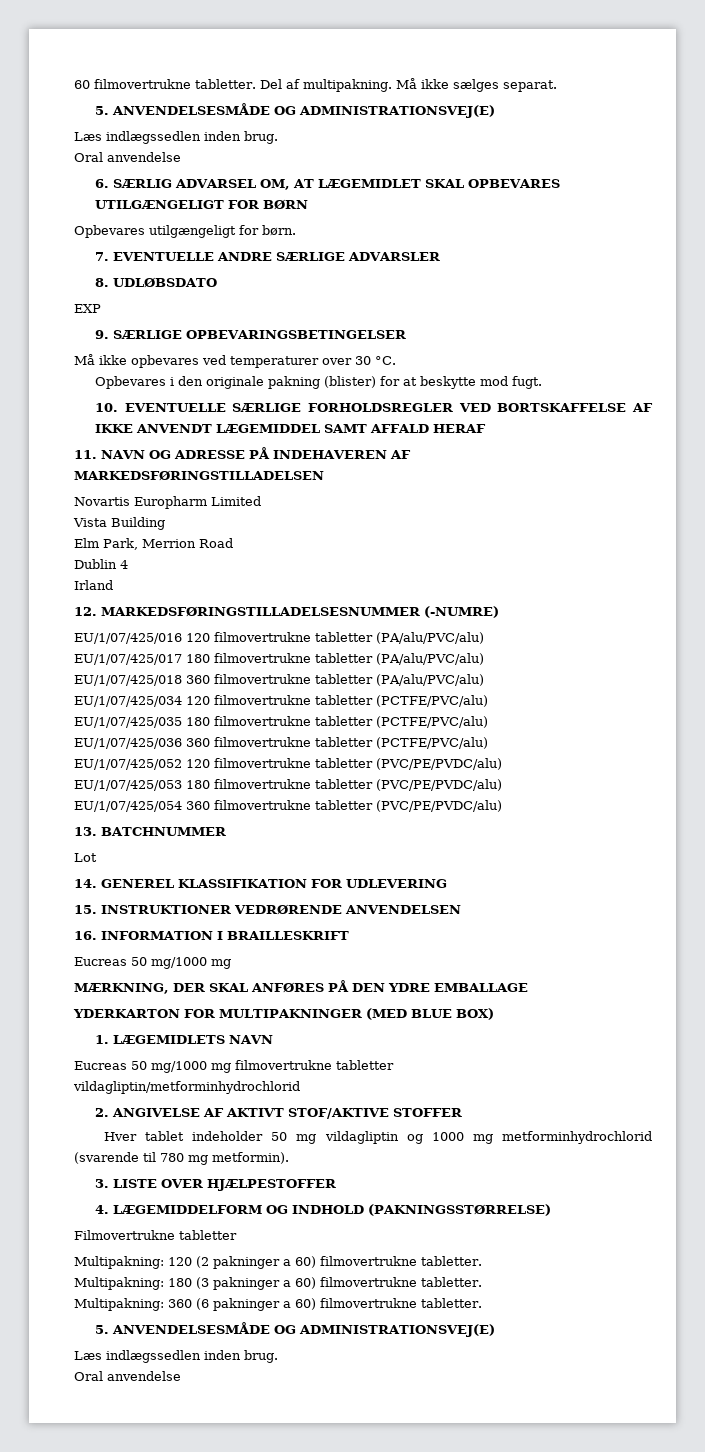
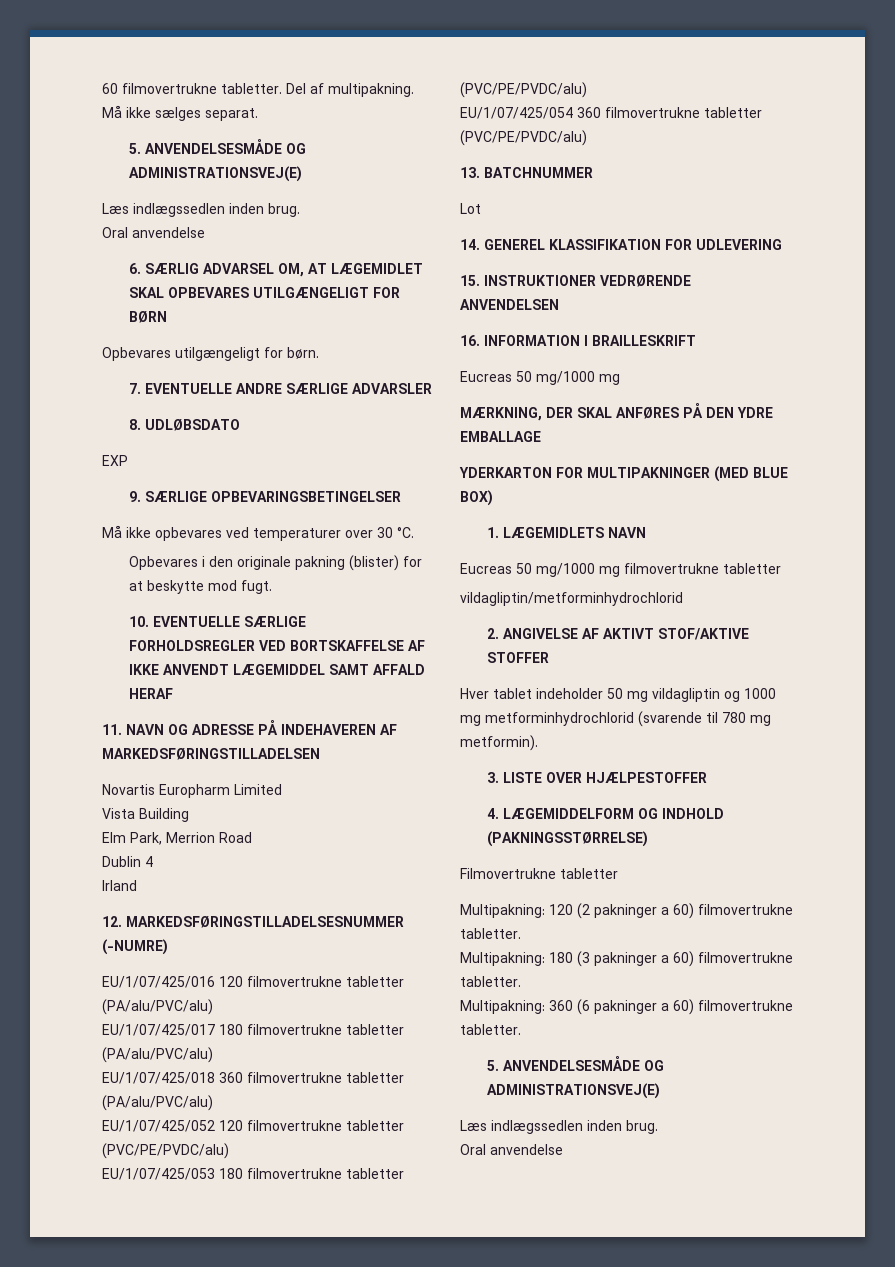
- EU/1/07/425/034 120 filmovertrukne tabletter (PCTFE/PVC/alu)
- EU/1/07/425/035 180 filmovertrukne tabletter (PCTFE/PVC/alu)
- EU/1/07/425/036 360 filmovertrukne tabletter (PCTFE/PVC/alu)

